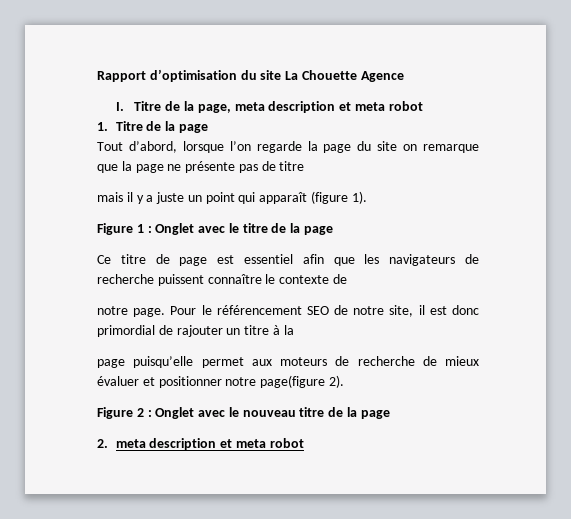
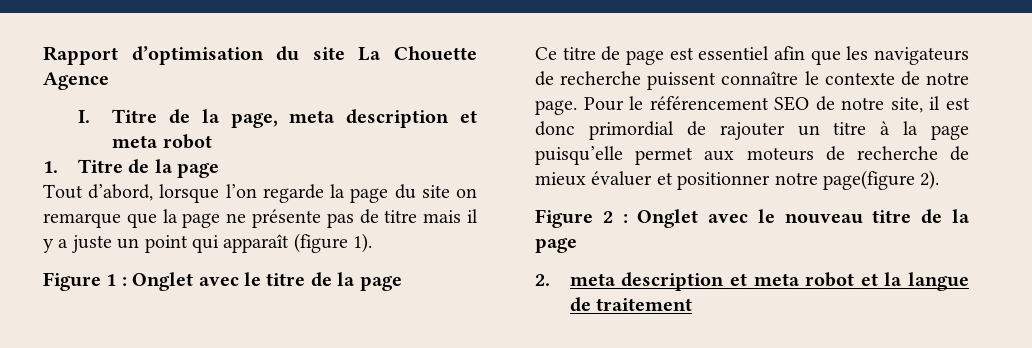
- Tout d’abord, lorsque l’on regarde la page du site on remarque que la page ne présente pas de titre
- mais il y a juste un point qui apparaît (figure 1).
+ Tout d’abord, lorsque l’on regarde la page du site on remarque que la page ne présente pas de titre mais il y a juste un point qui apparaît (figure 1).
- Ce titre de page est essentiel afin que les navigateurs de recherche puissent connaître le contexte de
- notre page.
+ Ce titre de page est essentiel afin que les navigateurs de recherche puissent connaître le contexte de notre page.
- Pour le référencement SEO de notre site, il est donc primordial de rajouter un titre à la
- page puisqu’elle permet aux moteurs de recherche de mieux évaluer et positionner notre page(figure 2).
+ Pour le référencement SEO de notre site, il est donc primordial de rajouter un titre à la page puisqu’elle permet aux moteurs de recherche de mieux évaluer et positionner notre page(figure 2).
- 2. meta description et meta robot
+ 2. meta description et meta robot et la langue de traitement

